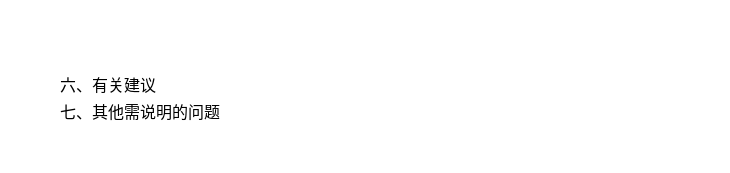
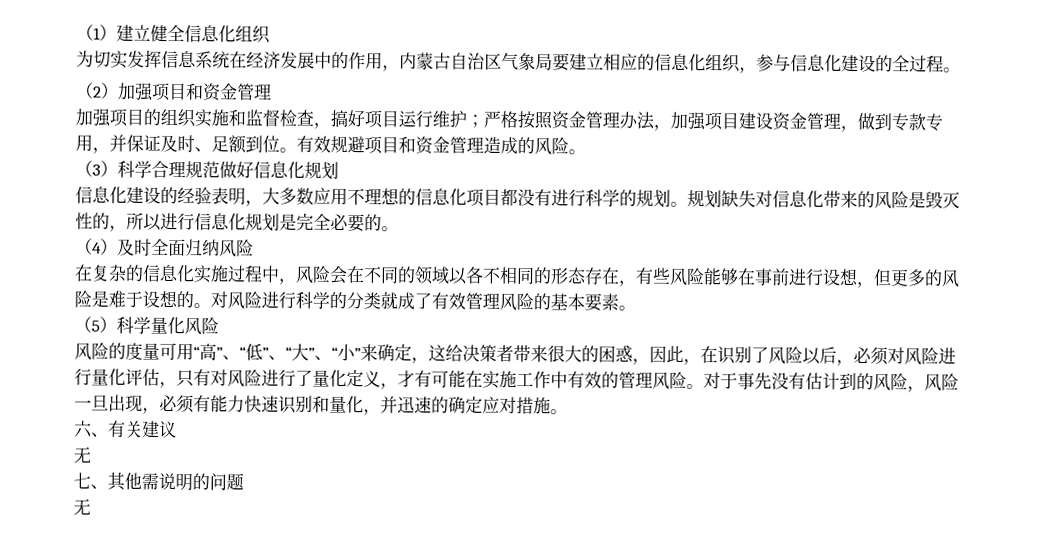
+ （1）建立健全信息化组织
+ 为切实发挥信息系统在经济发展中的作用，内蒙古自治区气象局要建立相应的信息化组织，参与信息化建设的全过程。
+ （2）加强项目和资金管理
+ 加强项目的组织实施和监督检查，搞好项目运行维护；严格按照资金管理办法，加强项目建设资金管理，做到专款专用，并保证及时、足额到位。有效规避项目和资金管理造成的风险。
+ （3）科学合理规范做好信息化规划
+ 信息化建设的经验表明，大多数应用不理想的信息化项目都没有进行科学的规划。规划缺失对信息化带来的风险是毁灭性的，所以进行信息化规划是完全必要的。
+ （4）及时全面归纳风险
+ 在复杂的信息化实施过程中，风险会在不同的领域以各不相同的形态存在，有些风险能够在事前进行设想，但更多的风险是难于设想的。对风险进行科学的分类就成了有效管理风险的基本要素。
+ （5）科学量化风险
+ 风险的度量可用“高”、“低”、“大”、“小”来确定，这给决策者带来很大的困惑，因此，在识别了风险以后，必须对风险进行量化评估，只有对风险进行了量化定义，才有可能在实施工作中有效的管理风险。对于事先没有估计到的风险，风险一旦出现，必须有能力快速识别和量化，并迅速的确定应对措施。
  六、有关建议
+ 无
  七、其他需说明的问题
+ 无

